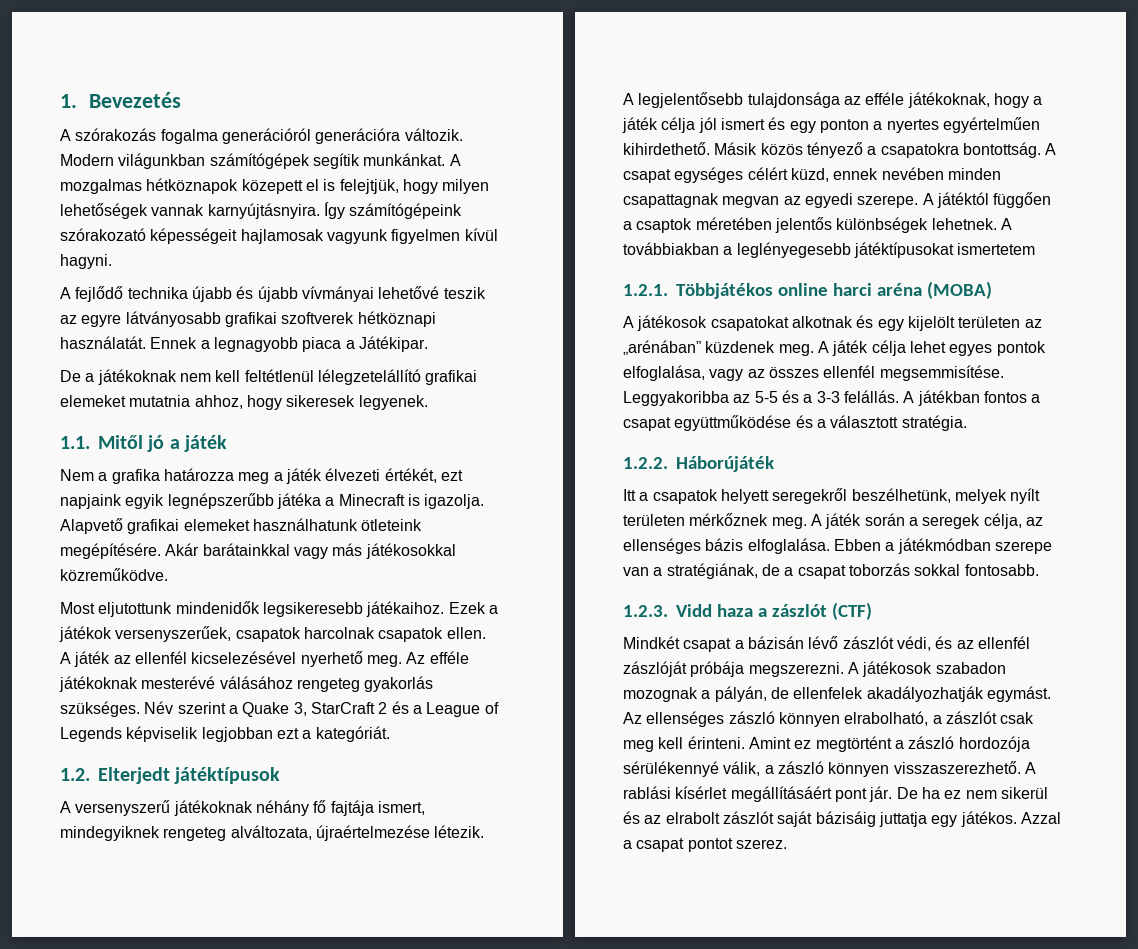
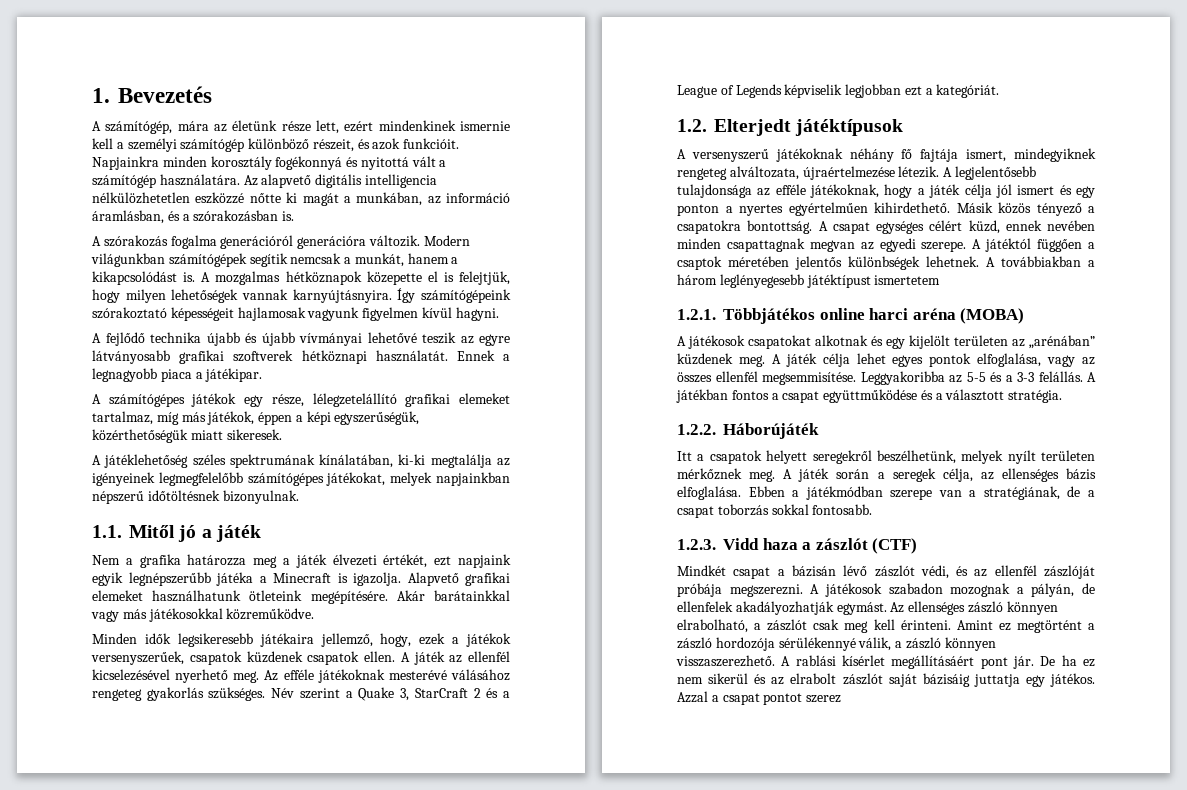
+ A számítógép, mára az életünk része lett, ezért mindenkinek ismernie kell a személyi számítógép különböző részeit, és azok funkcióit. Napjainkra minden korosztály fogékonnyá és nyitottá vált a számítógép használatára. Az alapvető digitális intelligencia nélkülözhetetlen eszközzé nőtte ki magát a munkában, az információ áramlásban, és a szórakozásban is.
- Modern világunkban számítógépek segítik munkánkat.
+ Modern világunkban számítógépek segítik nemcsak a munkát, hanem a kikapcsolódást is.
- A mozgalmas hétköznapok közepett el is felejtjük, hogy milyen lehetőségek vannak karnyújtásnyira.
+ A mozgalmas hétköznapok közepette el is felejtjük, hogy milyen lehetőségek vannak karnyújtásnyira.
- Így számítógépeink szórakozató képességeit hajlamosak vagyunk figyelmen kívül hagyni.
+ Így számítógépeink szórakoztató képességeit hajlamosak vagyunk figyelmen kívül hagyni.
- Ennek a legnagyobb piaca a Játékipar.
- De a játékoknak nem kell feltétlenül lélegzetelállító grafikai elemeket mutatnia ahhoz, hogy sikeresek legyenek.
+ Ennek a legnagyobb piaca a játékipar.
+ A számítógépes játékok egy része, lélegzetelállító grafikai elemeket tartalmaz, míg más játékok, éppen a képi egyszerűségük, közérthetőségük miatt sikeresek.
+ A játéklehetőség széles spektrumának kínálatában, ki-ki megtalálja az igényeinek legmegfelelőbb számítógépes játékokat, melyek napjainkban népszerű időtöltésnek bizonyulnak.
- Most eljutottunk mindenidők legsikeresebb játékaihoz. Ezek a játékok versenyszerűek, csapatok harcolnak csapatok ellen.
+ Minden idők legsikeresebb játékaira jellemző, hogy, ezek a játékok versenyszerűek, csapatok küzdenek csapatok ellen.
- A továbbiakban a leglényegesebb játéktípusokat ismertetem
+ A továbbiakban a három leglényegesebb játéktípust ismertetem
- Azzal a csapat pontot szerez.
+ Azzal a csapat pontot szerez

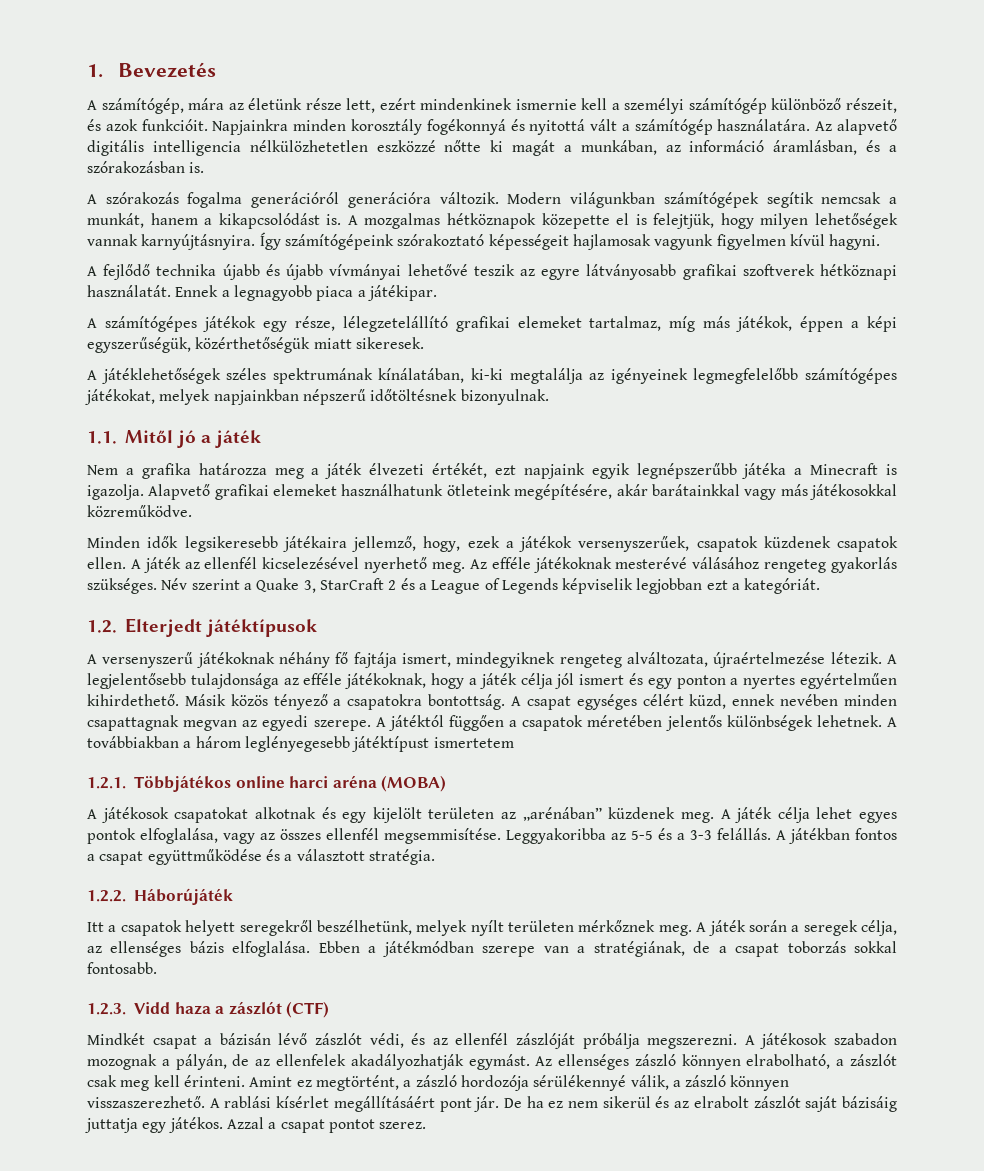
- A játéklehetőség széles spektrumának kínálatában, ki-ki megtalálja az igényeinek legmegfelelőbb számítógépes játékokat, melyek napjainkban népszerű időtöltésnek bizonyulnak.
+ A játéklehetőségek széles spektrumának kínálatában, ki-ki megtalálja az igényeinek legmegfelelőbb számítógépes játékokat, melyek napjainkban népszerű időtöltésnek bizonyulnak.
- Alapvető grafikai elemeket használhatunk ötleteink megépítésére. Akár barátainkkal vagy más játékosokkal közreműködve.
+ Alapvető grafikai elemeket használhatunk ötleteink megépítésére, akár barátainkkal vagy más játékosokkal közreműködve.
- A játéktól függően a csaptok méretében jelentős különbségek lehetnek.
+ A játéktól függően a csapatok méretében jelentős különbségek lehetnek.
- Mindkét csapat a bázisán lévő zászlót védi, és az ellenfél zászlóját próbája megszerezni.
+ Mindkét csapat a bázisán lévő zászlót védi, és az ellenfél zászlóját próbálja megszerezni.
- A játékosok szabadon mozognak a pályán, de ellenfelek akadályozhatják egymást.
+ A játékosok szabadon mozognak a pályán, de az ellenfelek akadályozhatják egymást.
- Amint ez megtörtént a zászló hordozója sérülékennyé válik, a zászló könnyen visszaszerezhető.
+ Amint ez megtörtént, a zászló hordozója sérülékennyé válik, a zászló könnyen visszaszerezhető.
- Azzal a csapat pontot szerez
+ Azzal a csapat pontot szerez.

